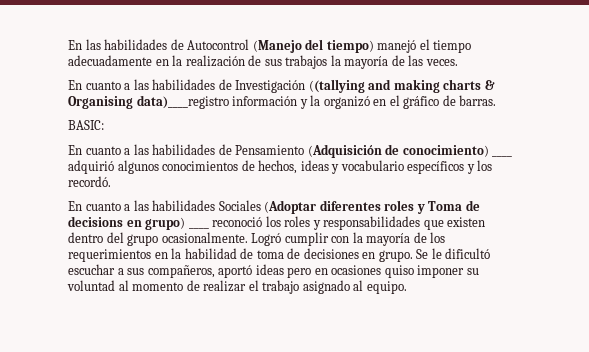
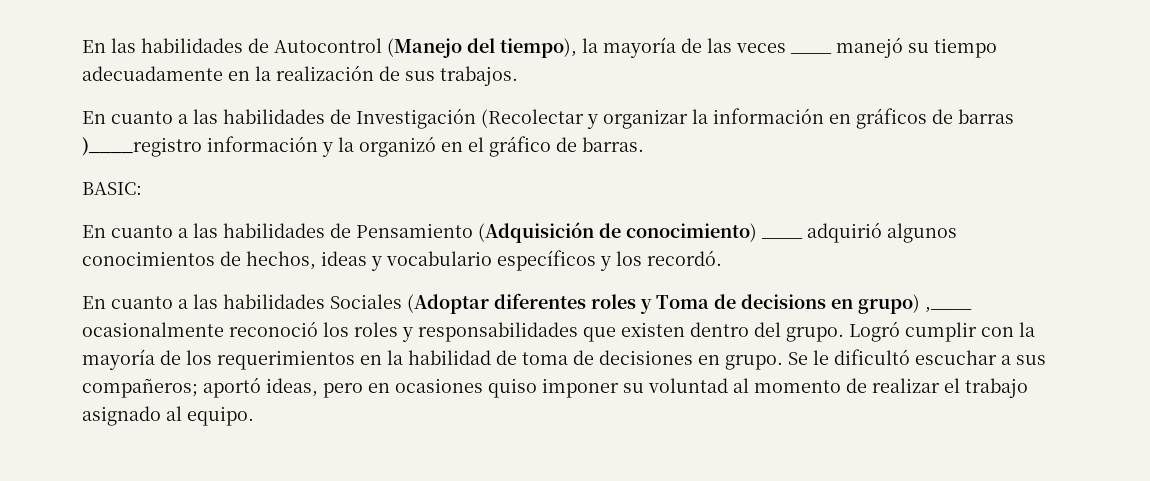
- En las habilidades de Autocontrol (Manejo del tiempo) manejó el tiempo adecuadamente en la realización de sus trabajos la mayoría de las veces.
+ En las habilidades de Autocontrol (Manejo del tiempo), la mayoría de las veces ____ manejó su tiempo adecuadamente en la realización de sus trabajos.
- En cuanto a las habilidades de Investigación ((tallying and making charts & Organising data)____registro información y la organizó en el gráfico de barras.
+ En cuanto a las habilidades de Investigación (Recolectar y organizar la información en gráficos de barras )____registro información y la organizó en el gráfico de barras.
- En cuanto a las habilidades Sociales (Adoptar diferentes roles y Toma de decisions en grupo) ____ reconoció los roles y responsabilidades que existen dentro del grupo ocasionalmente.
+ En cuanto a las habilidades Sociales (Adoptar diferentes roles y Toma de decisions en grupo) ,____ ocasionalmente reconoció los roles y responsabilidades que existen dentro del grupo.
- Se le dificultó escuchar a sus compañeros, aportó ideas pero en ocasiones quiso imponer su voluntad al momento de realizar el trabajo asignado al equipo.
+ Se le dificultó escuchar a sus compañeros; aportó ideas, pero en ocasiones quiso imponer su voluntad al momento de realizar el trabajo asignado al equipo.

